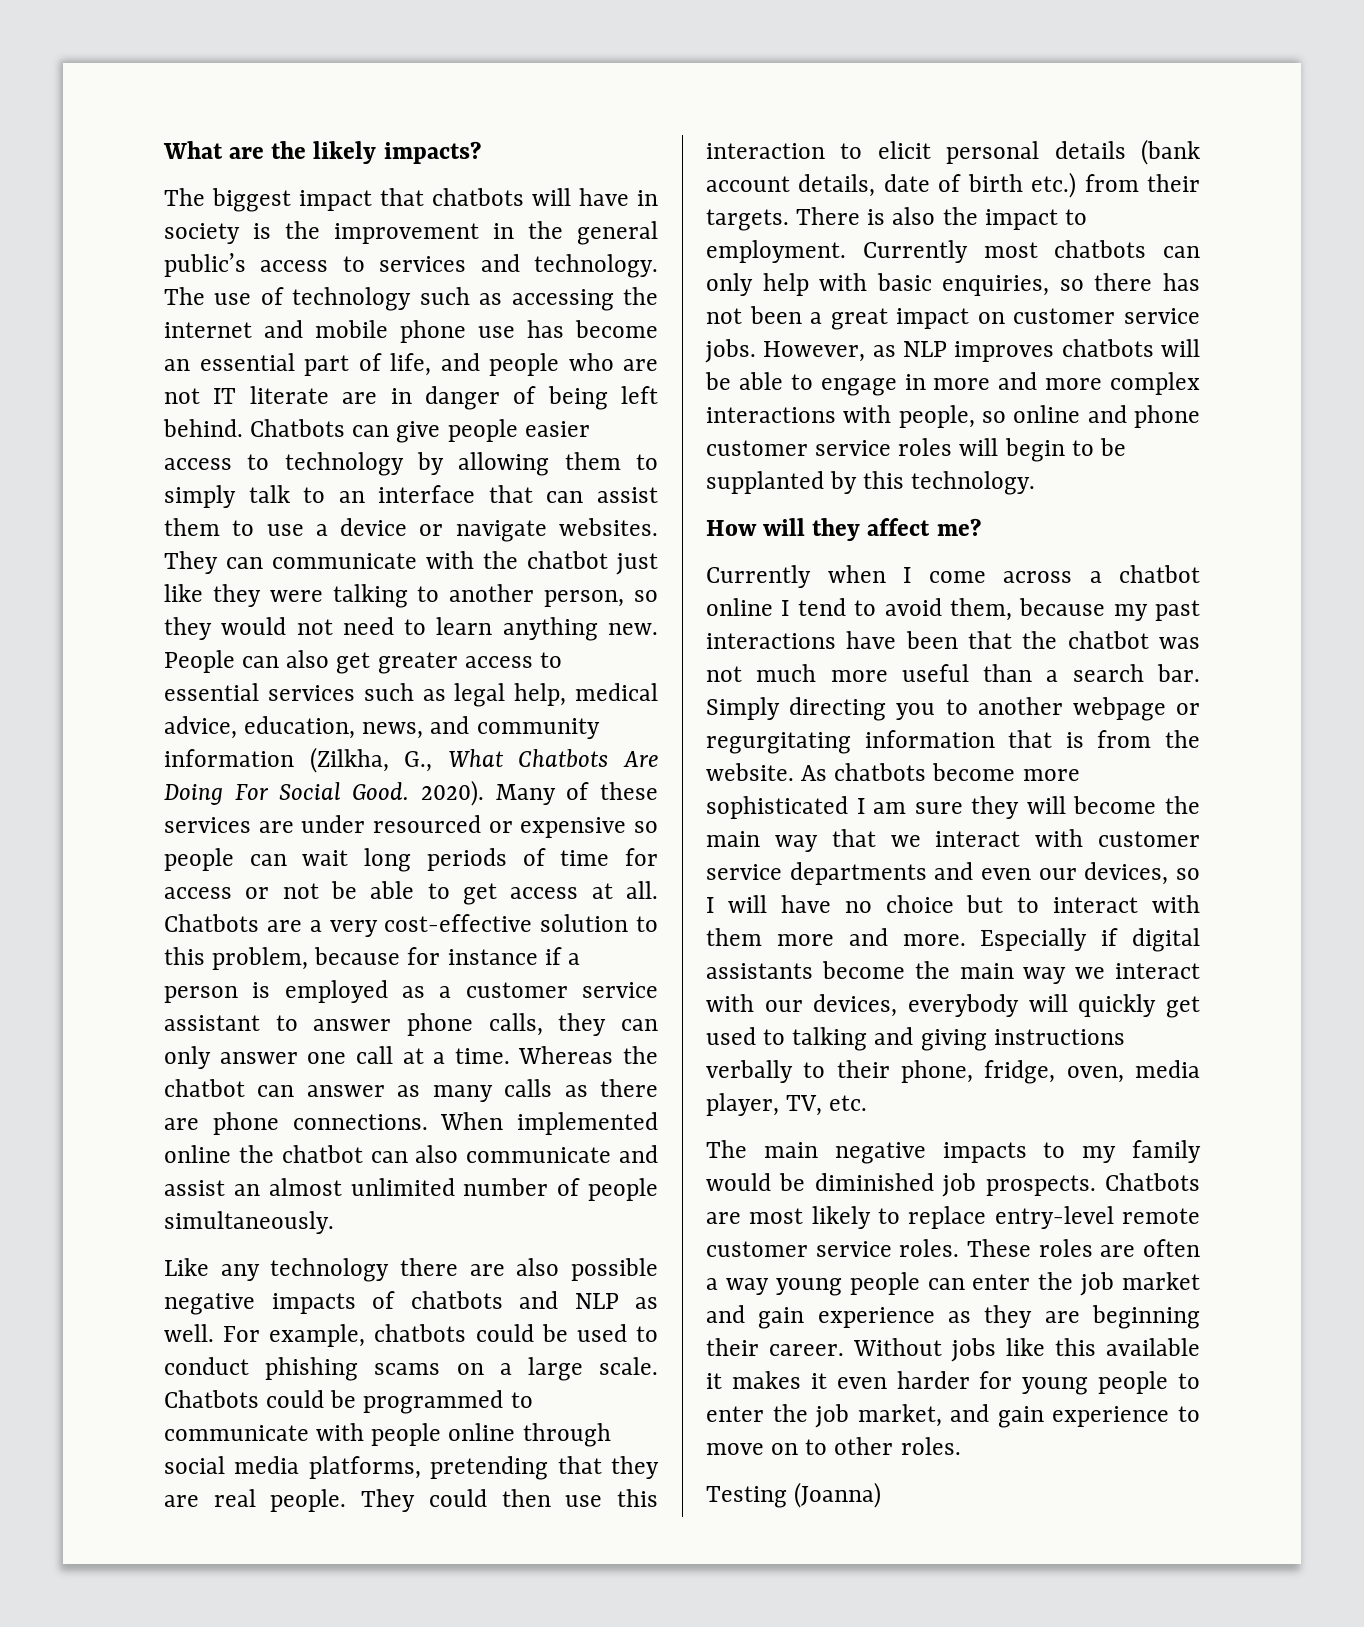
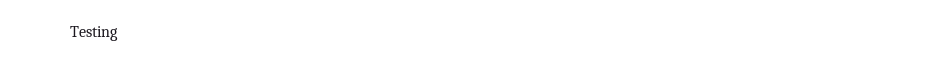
- What are the likely impacts?
- The biggest impact that chatbots will have in society is the improvement in the general public’s access to services and technology. The use of technology such as accessing the internet and mobile phone use has become an essential part of life, and people who are not IT literate are in danger of being left behind. Chatbots can give people easier access to technology by allowing them to simply talk to an interface that can assist them to use a device or navigate websites. They can communicate with the chatbot just like they were talking to another person, so they would not need to learn anything new. People can also get greater access to essential services such as legal help, medical advice, education, news, and community information (Zilkha, G., What Chatbots Are Doing For Social Good. 2020). Many of these services are under resourced or expensive so people can wait long periods of time for access or not be able to get access at all. Chatbots are a very cost-effective solution to this problem, because for instance if a person is employed as a customer service assistant to answer phone calls, they can only answer one call at a time. Whereas the chatbot can answer as many calls as there are phone connections. When implemented online the chatbot can also communicate and assist an almost unlimited number of people simultaneously.
- Like any technology there are also possible negative impacts of chatbots and NLP as well. For example, chatbots could be used to conduct phishing scams on a large scale. Chatbots could be programmed to communicate with people online through social media platforms, pretending that they are real people. They could then use this interaction to elicit personal details (bank account details, date of birth etc.) from their targets. There is also the impact to employment. Currently most chatbots can only help with basic enquiries, so there has not been a great impact on customer service jobs. However, as NLP improves chatbots will be able to engage in more and more complex interactions with people, so online and phone customer service roles will begin to be supplanted by this technology.
- How will they affect me?
- Currently when I come across a chatbot online I tend to avoid them, because my past interactions have been that the chatbot was not much more useful than a search bar. Simply directing you to another webpage or regurgitating information that is from the website. As chatbots become more sophisticated I am sure they will become the main way that we interact with customer service departments and even our devices, so I will have no choice but to interact with them more and more. Especially if digital assistants become the main way we interact with our devices, everybody will quickly get used to talking and giving instructions verbally to their phone, fridge, oven, media player, TV, etc.
- The main negative impacts to my family would be diminished job prospects. Chatbots are most likely to replace entry-level remote customer service roles. These roles are often a way young people can enter the job market and gain experience as they are beginning their career. Without jobs like this available it makes it even harder for young people to enter the job market, and gain experience to move on to other roles.
- Testing (Joanna)
+ Testing

